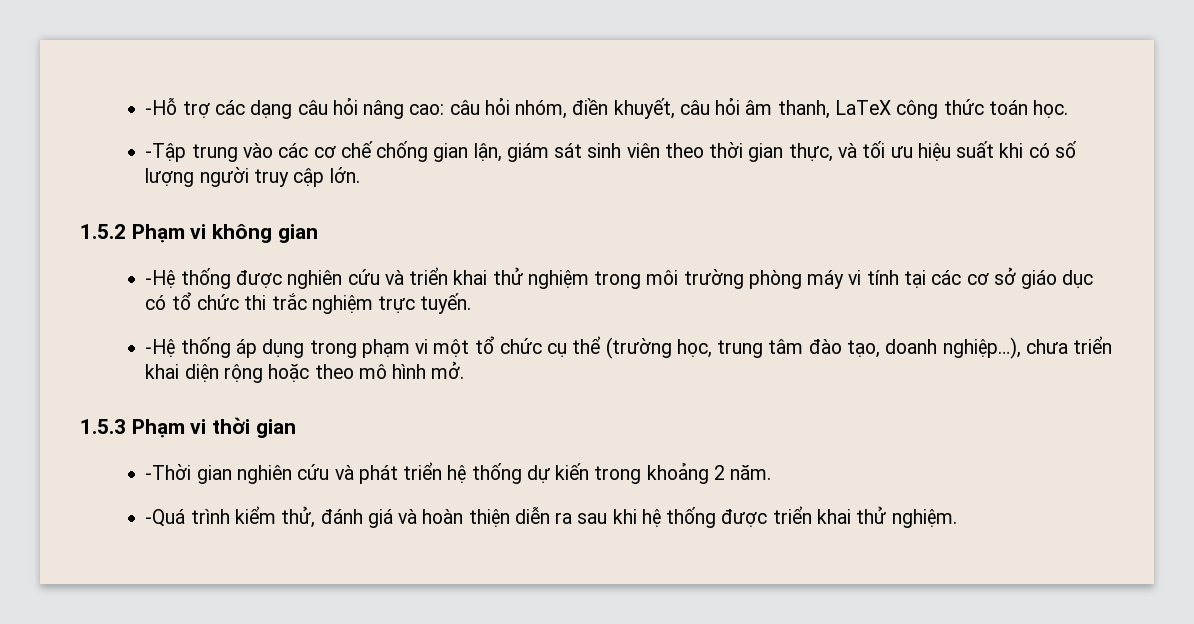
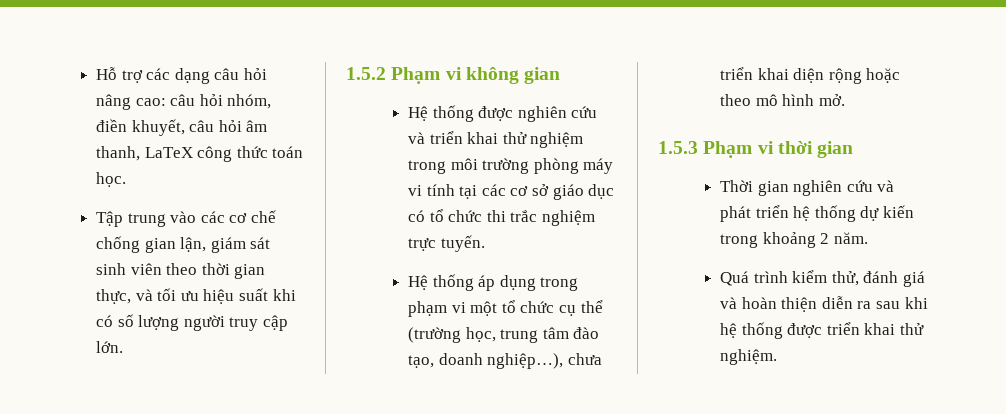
- -Hỗ trợ các dạng câu hỏi nâng cao: câu hỏi nhóm, điền khuyết, câu hỏi âm thanh, LaTeX công thức toán học.
+ Hỗ trợ các dạng câu hỏi nâng cao: câu hỏi nhóm, điền khuyết, câu hỏi âm thanh, LaTeX công thức toán học.
- -Tập trung vào các cơ chế chống gian lận, giám sát sinh viên theo thời gian thực, và tối ưu hiệu suất khi có số lượng người truy cập lớn.
+ Tập trung vào các cơ chế chống gian lận, giám sát sinh viên theo thời gian thực, và tối ưu hiệu suất khi có số lượng người truy cập lớn.
- -Hệ thống được nghiên cứu và triển khai thử nghiệm trong môi trường phòng máy vi tính tại các cơ sở giáo dục có tổ chức thi trắc nghiệm trực tuyến.
+ Hệ thống được nghiên cứu và triển khai thử nghiệm trong môi trường phòng máy vi tính tại các cơ sở giáo dục có tổ chức thi trắc nghiệm trực tuyến.
- -Hệ thống áp dụng trong phạm vi một tổ chức cụ thể (trường học, trung tâm đào tạo, doanh nghiệp…), chưa triển khai diện rộng hoặc theo mô hình mở.
+ Hệ thống áp dụng trong phạm vi một tổ chức cụ thể (trường học, trung tâm đào tạo, doanh nghiệp…), chưa triển khai diện rộng hoặc theo mô hình mở.
- -Thời gian nghiên cứu và phát triển hệ thống dự kiến trong khoảng 2 năm.
+ Thời gian nghiên cứu và phát triển hệ thống dự kiến trong khoảng 2 năm.
- -Quá trình kiểm thử, đánh giá và hoàn thiện diễn ra sau khi hệ thống được triển khai thử nghiệm.
+ Quá trình kiểm thử, đánh giá và hoàn thiện diễn ra sau khi hệ thống được triển khai thử nghiệm.

